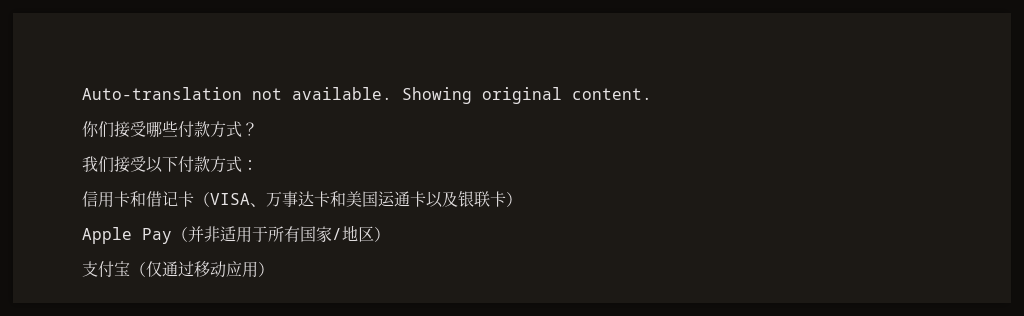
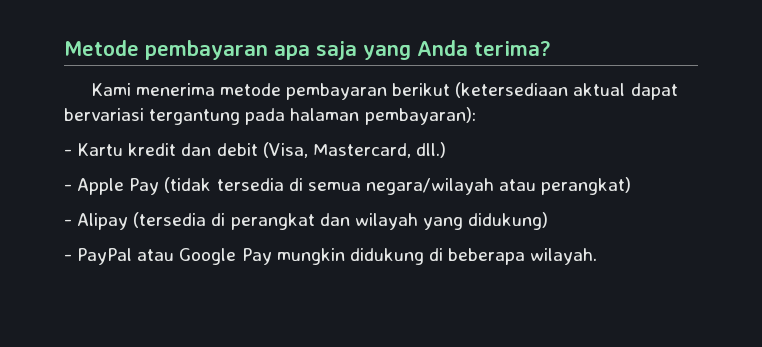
- Auto-translation not available. Showing original content.
- 你们接受哪些付款方式？
- 我们接受以下付款方式：
- 信用卡和借记卡（VISA、万事达卡和美国运通卡以及银联卡）
- Apple Pay（并非适用于所有国家/地区）
- 支付宝（仅通过移动应用）
+ Metode pembayaran apa saja yang Anda terima?
+ Kami menerima metode pembayaran berikut (ketersediaan aktual dapat bervariasi tergantung pada halaman pembayaran):
+ - Kartu kredit dan debit (Visa, Mastercard, dll.)
+ - Apple Pay (tidak tersedia di semua negara/wilayah atau perangkat)
+ - Alipay (tersedia di perangkat dan wilayah yang didukung)
+ - PayPal atau Google Pay mungkin didukung di beberapa wilayah.

